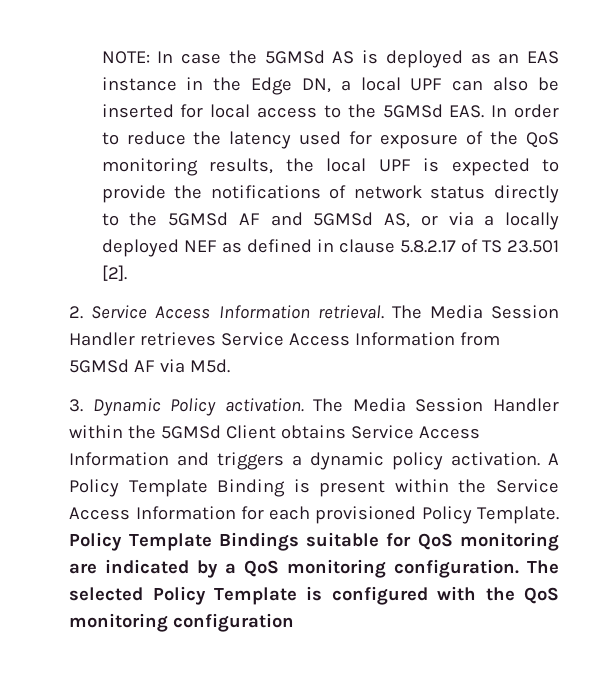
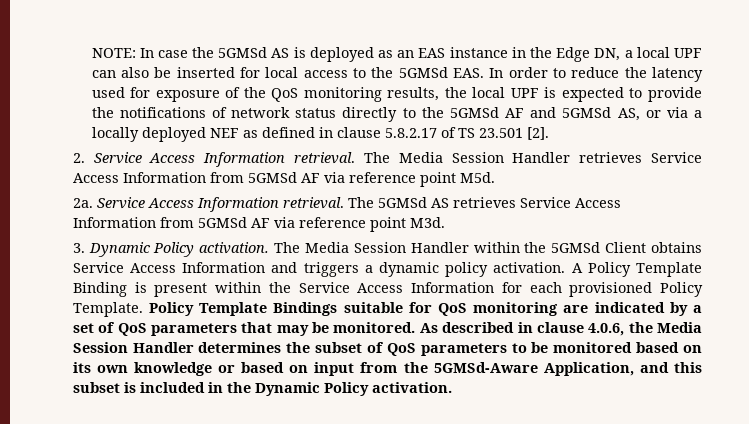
- The Media Session Handler retrieves Service Access Information from 5GMSd AF via M5d.
+ The Media Session Handler retrieves Service Access Information from 5GMSd AF via reference point M5d.
+ 2a. Service Access Information retrieval. The 5GMSd AS retrieves Service Access Information from 5GMSd AF via reference point M3d.
- Policy Template Bindings suitable for QoS monitoring are indicated by a QoS monitoring configuration. The selected Policy Template is configured with the QoS monitoring configuration
+ Policy Template Bindings suitable for QoS monitoring are indicated by a set of QoS parameters that may be monitored. As described in clause 4.0.6, the Media Session Handler determines the subset of QoS parameters to be monitored based on its own knowledge or based on input from the 5GMSd-Aware Application, and this subset is included in the Dynamic Policy activation.

